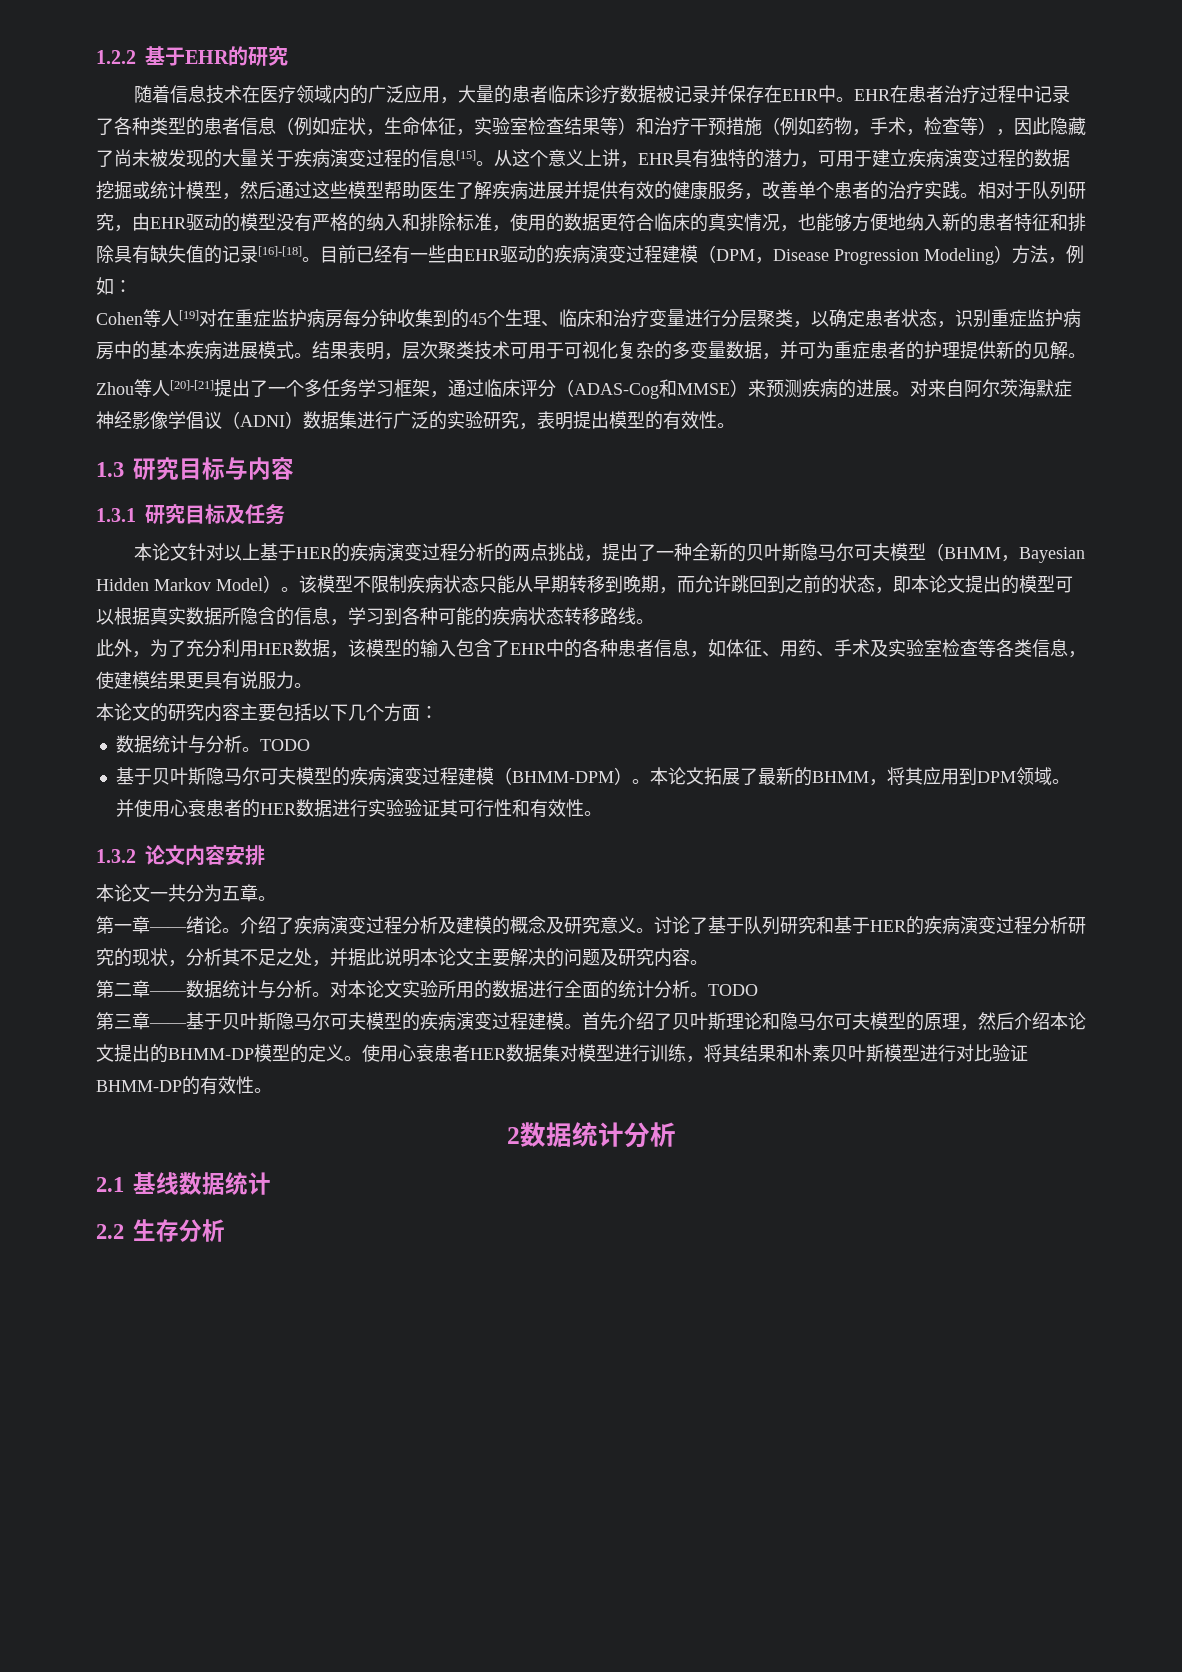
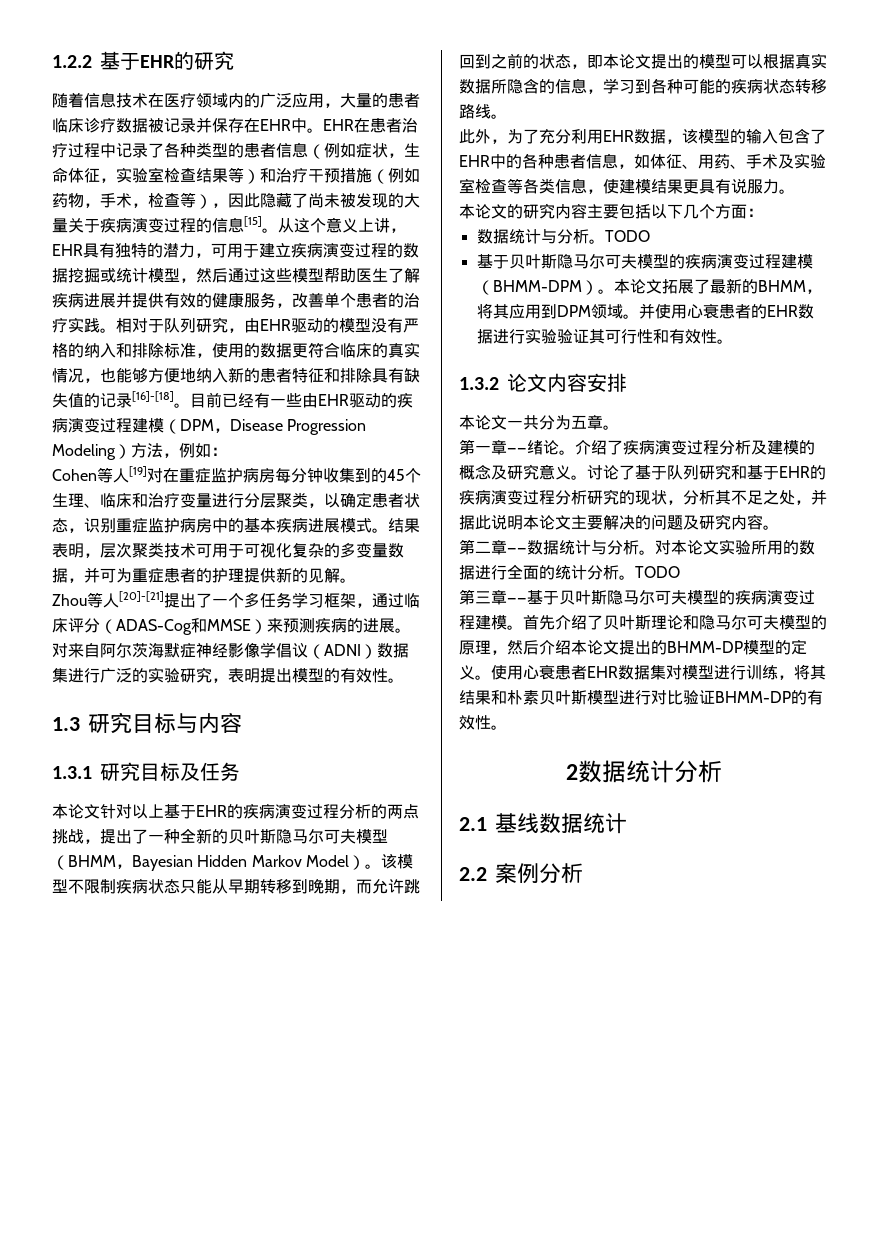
- 本论文针对以上基于HER的疾病演变过程分析的两点挑战，提出了一种全新的贝叶斯隐马尔可夫模型（BHMM，Bayesian Hidden Markov Model）。
+ 本论文针对以上基于EHR的疾病演变过程分析的两点挑战，提出了一种全新的贝叶斯隐马尔可夫模型（BHMM，Bayesian Hidden Markov Model）。
- 此外，为了充分利用HER数据，该模型的输入包含了EHR中的各种患者信息，如体征、用药、手术及实验室检查等各类信息，使建模结果更具有说服力。
+ 此外，为了充分利用EHR数据，该模型的输入包含了EHR中的各种患者信息，如体征、用药、手术及实验室检查等各类信息，使建模结果更具有说服力。
- 并使用心衰患者的HER数据进行实验验证其可行性和有效性。
+ 并使用心衰患者的EHR数据进行实验验证其可行性和有效性。
- 讨论了基于队列研究和基于HER的疾病演变过程分析研究的现状，分析其不足之处，并据此说明本论文主要解决的问题及研究内容。
+ 讨论了基于队列研究和基于EHR的疾病演变过程分析研究的现状，分析其不足之处，并据此说明本论文主要解决的问题及研究内容。
- 使用心衰患者HER数据集对模型进行训练，将其结果和朴素贝叶斯模型进行对比验证BHMM-DP的有效性。
+ 使用心衰患者EHR数据集对模型进行训练，将其结果和朴素贝叶斯模型进行对比验证BHMM-DP的有效性。
- 2.2生存分析
+ 2.2案例分析

